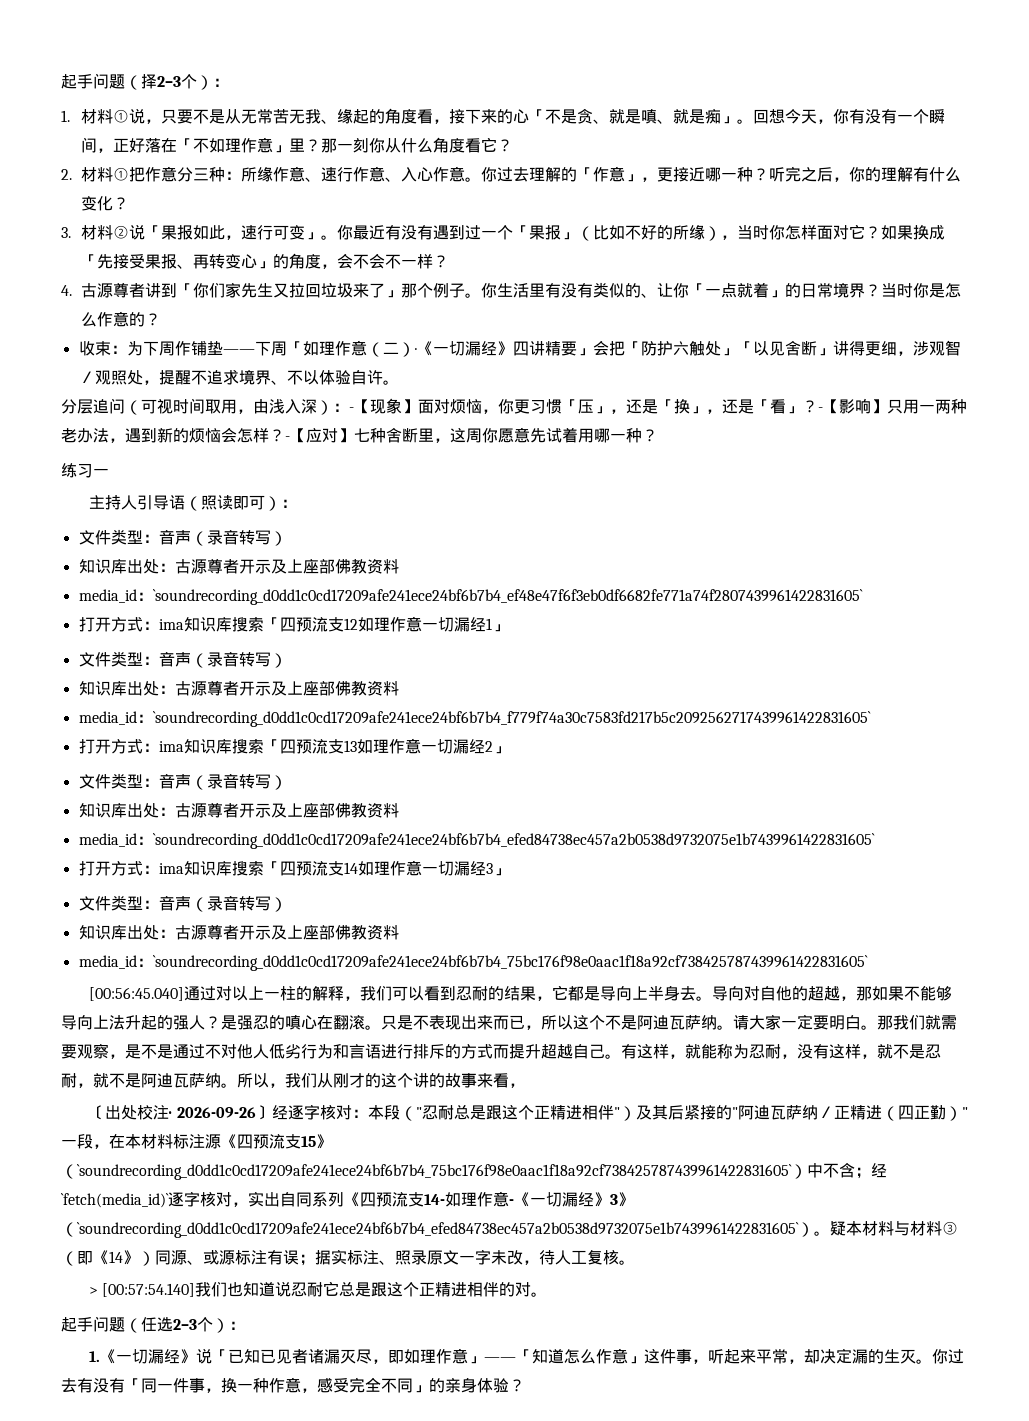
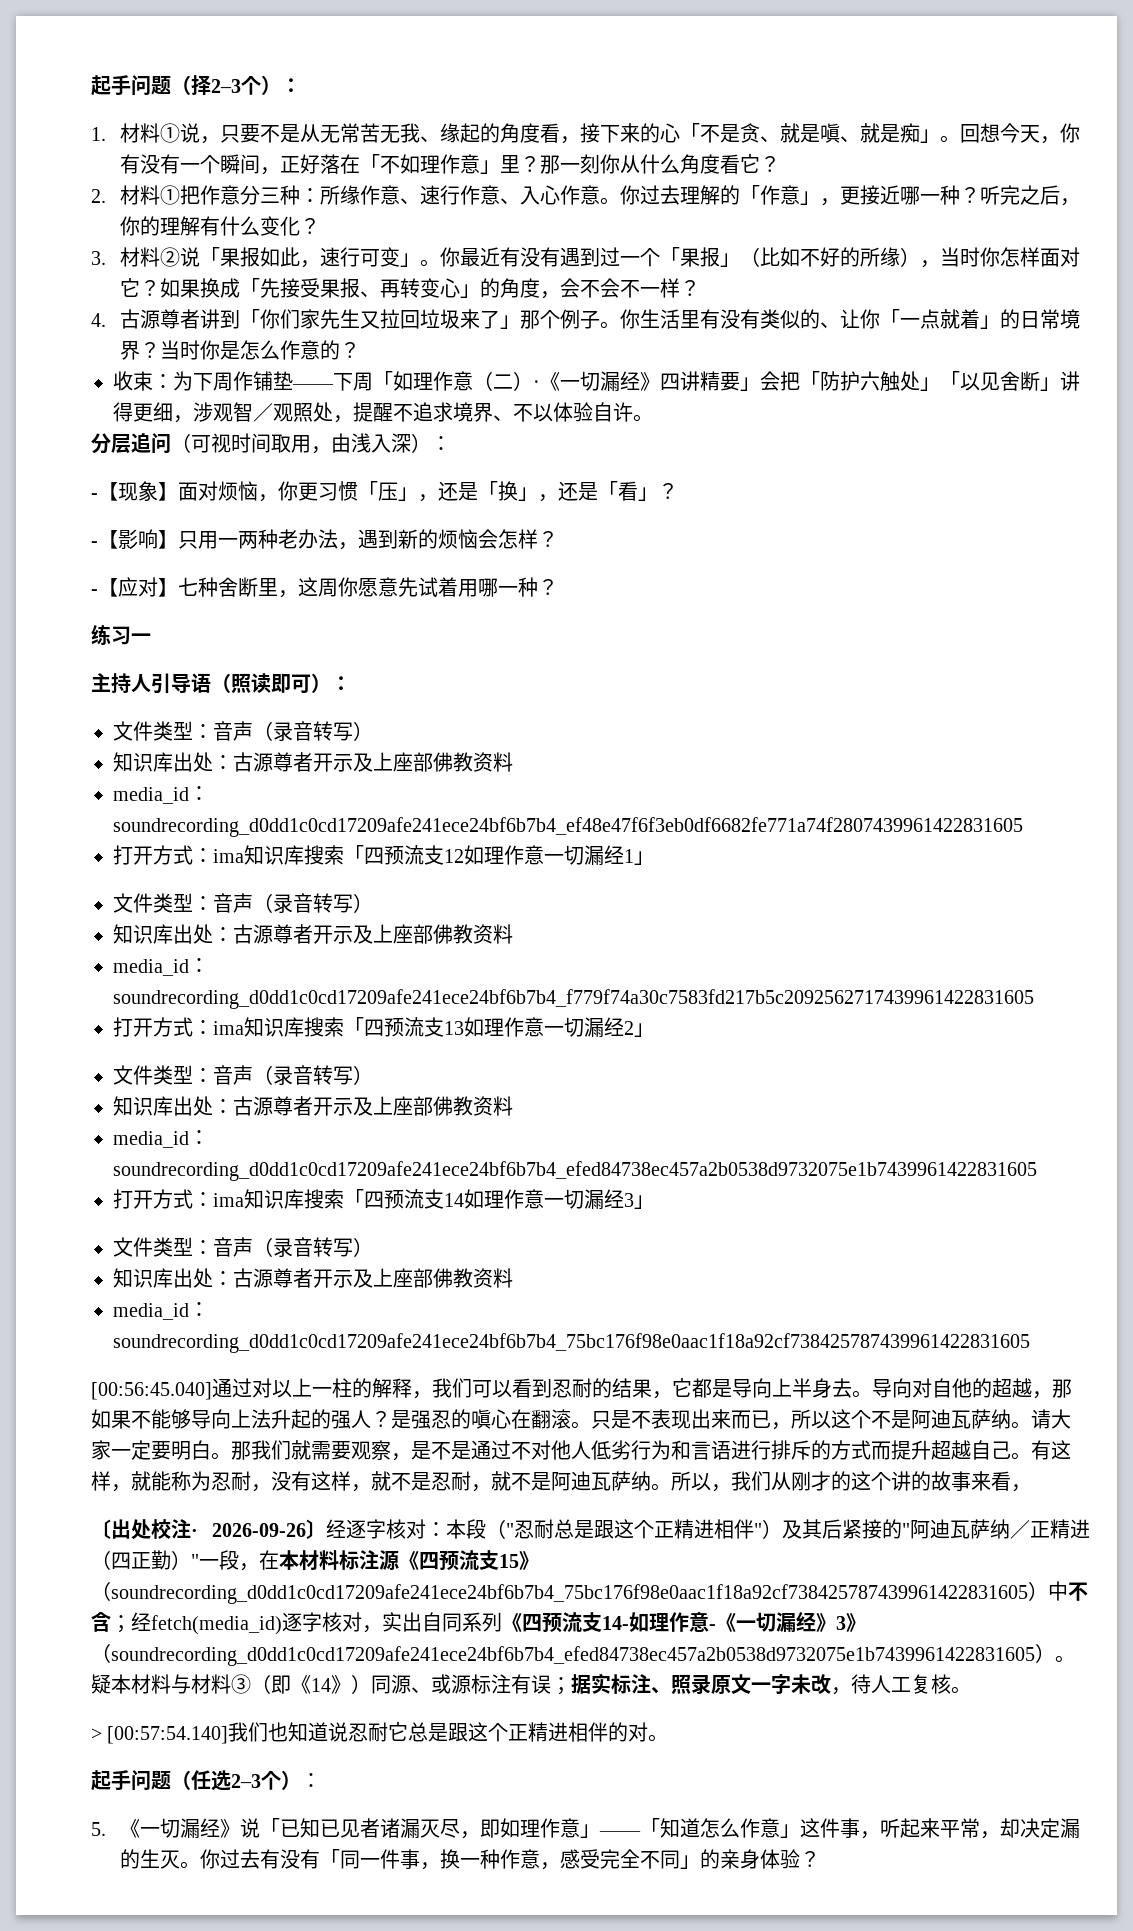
- 分层追问（可视时间取用，由浅入深）：-【现象】面对烦恼，你更习惯「压」，还是「换」，还是「看」？-【影响】只用一两种老办法，遇到新的烦恼会怎样？-【应对】七种舍断里，这周你愿意先试着用哪一种？
+ 分层追问（可视时间取用，由浅入深）：
+ -【现象】面对烦恼，你更习惯「压」，还是「换」，还是「看」？
+ -【影响】只用一两种老办法，遇到新的烦恼会怎样？
+ -【应对】七种舍断里，这周你愿意先试着用哪一种？
- media_id：`soundrecording_d0dd1c0cd17209afe241ece24bf6b7b4_ef48e47f6f3eb0df6682fe771a74f2807439961422831605`
+ media_id：soundrecording_d0dd1c0cd17209afe241ece24bf6b7b4_ef48e47f6f3eb0df6682fe771a74f2807439961422831605
- media_id：`soundrecording_d0dd1c0cd17209afe241ece24bf6b7b4_f779f74a30c7583fd217b5c2092562717439961422831605`
+ media_id：soundrecording_d0dd1c0cd17209afe241ece24bf6b7b4_f779f74a30c7583fd217b5c2092562717439961422831605
- media_id：`soundrecording_d0dd1c0cd17209afe241ece24bf6b7b4_efed84738ec457a2b0538d9732075e1b7439961422831605`
+ media_id：soundrecording_d0dd1c0cd17209afe241ece24bf6b7b4_efed84738ec457a2b0538d9732075e1b7439961422831605
- media_id：`soundrecording_d0dd1c0cd17209afe241ece24bf6b7b4_75bc176f98e0aac1f18a92cf738425787439961422831605`
+ media_id：soundrecording_d0dd1c0cd17209afe241ece24bf6b7b4_75bc176f98e0aac1f18a92cf738425787439961422831605
- 本段（"忍耐总是跟这个正精进相伴"）及其后紧接的"阿迪瓦萨纳／正精进（四正勤）"一段，在本材料标注源《四预流支15》（`soundrecording_d0dd1c0cd17209afe241ece24bf6b7b4_75bc176f98e0aac1f18a92cf738425787439961422831605`）中不含；
+ 本段（"忍耐总是跟这个正精进相伴"）及其后紧接的"阿迪瓦萨纳／正精进（四正勤）"一段，在本材料标注源《四预流支15》（soundrecording_d0dd1c0cd17209afe241ece24bf6b7b4_75bc176f98e0aac1f18a92cf738425787439961422831605）中不含；
- 经`fetch(media_id)`逐字核对，实出自同系列《四预流支14-如理作意-《一切漏经》3》（`soundrecording_d0dd1c0cd17209afe241ece24bf6b7b4_efed84738ec457a2b0538d9732075e1b7439961422831605`）。
+ 经fetch(media_id)逐字核对，实出自同系列《四预流支14-如理作意-《一切漏经》3》（soundrecording_d0dd1c0cd17209afe241ece24bf6b7b4_efed84738ec457a2b0538d9732075e1b7439961422831605）。
- 1.《一切漏经》说「已知已见者诸漏灭尽，即如理作意」——「知道怎么作意」这件事，听起来平常，却决定漏的生灭。
+ 5.《一切漏经》说「已知已见者诸漏灭尽，即如理作意」——「知道怎么作意」这件事，听起来平常，却决定漏的生灭。

